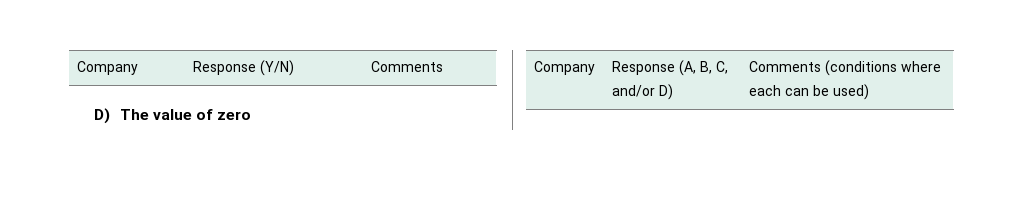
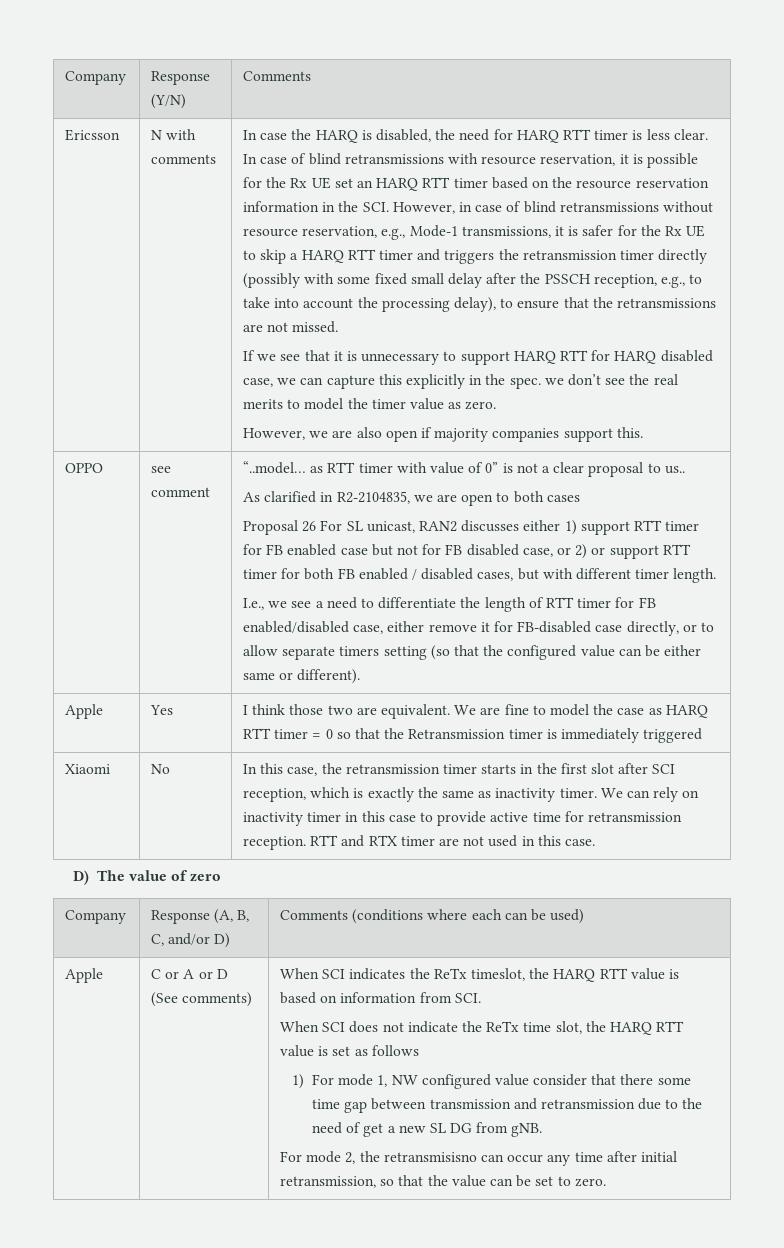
+ Ericsson | N with comments | In case the HARQ is disabled, the need for HARQ RTT timer is less clear. In case of blind retransmissions with resource reservation, it is possible for the Rx UE set an HARQ RTT timer based on the resource reservation information in the SCI. However, in case of blind retransmissions without resource reservation, e.g., Mode-1 transmissions, it is safer for the Rx UE to skip a HARQ RTT timer and triggers the retransmission timer directly (possibly with some fixed small delay after the PSSCH reception, e.g., to take into account the processing delay), to ensure that the retransmissions are not missed.
+ If we see that it is unnecessary to support HARQ RTT for HARQ disabled case, we can capture this explicitly in the spec. we don’t see the real merits to model the timer value as zero.
+ However, we are also open if majority companies support this.
+ OPPO | see comment | “..model… as RTT timer with value of 0” is not a clear proposal to us..
+ As clarified in R2-2104835, we are open to both cases
+ Proposal 26 For SL unicast, RAN2 discusses either 1) support RTT timer for FB enabled case but not for FB disabled case, or 2) or support RTT timer for both FB enabled / disabled cases, but with different timer length.
+ I.e., we see a need to differentiate the length of RTT timer for FB enabled/disabled case, either remove it for FB-disabled case directly, or to allow separate timers setting (so that the configured value can be either same or different).
+ Apple | Yes | I think those two are equivalent. We are fine to model the case as HARQ RTT timer = 0 so that the Retransmission timer is immediately triggered
+ Xiaomi | No | In this case, the retransmission timer starts in the first slot after SCI reception, which is exactly the same as inactivity timer. We can rely on inactivity timer in this case to provide active time for retransmission reception. RTT and RTX timer are not used in this case.
+ Apple | C or A or D (See comments) | When SCI indicates the ReTx timeslot, the HARQ RTT value is based on information from SCI.
+ When SCI does not indicate the ReTx time slot, the HARQ RTT value is set as follows
+ 1) For mode 1, NW configured value consider that there some time gap between transmission and retransmission due to the need of get a new SL DG from gNB.
+ For mode 2, the retransmisisno can occur any time after initial retransmission, so that the value can be set to zero.

